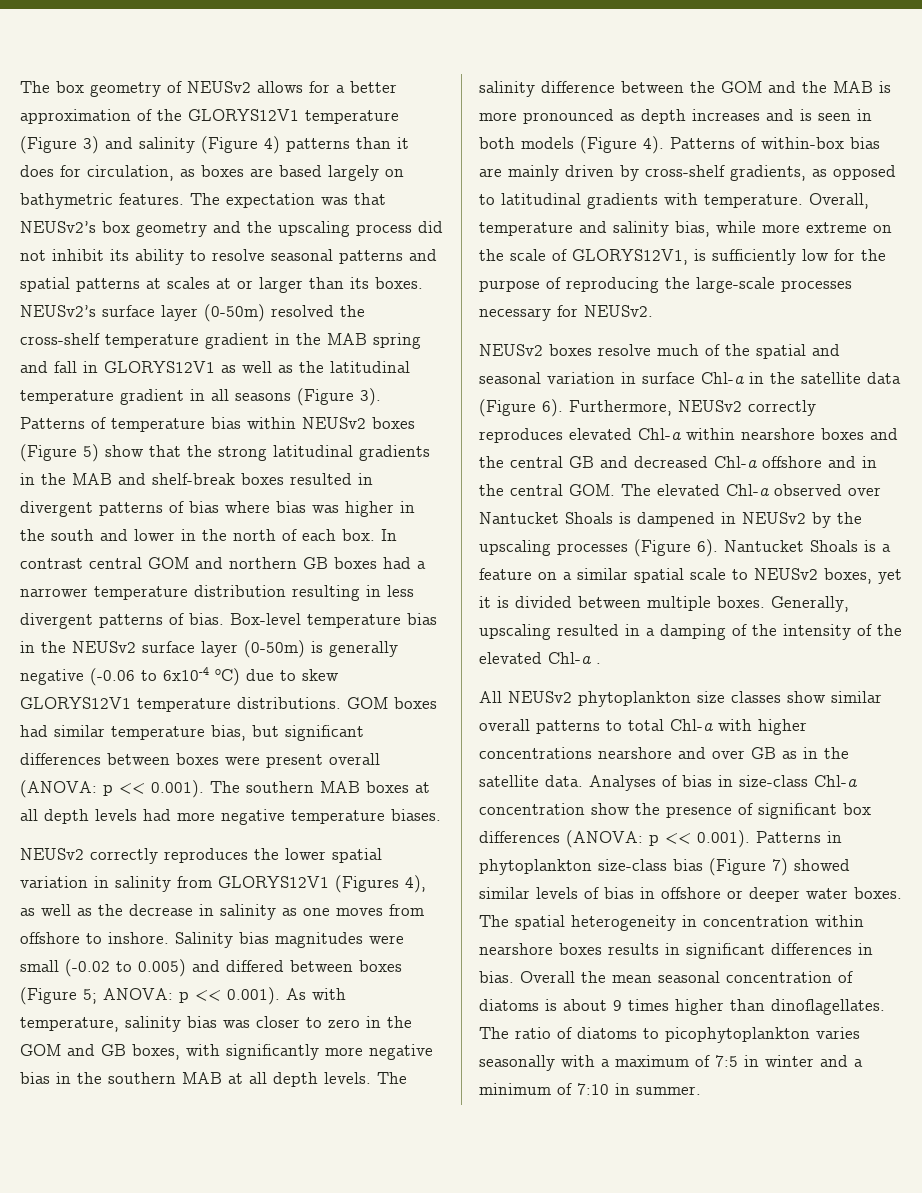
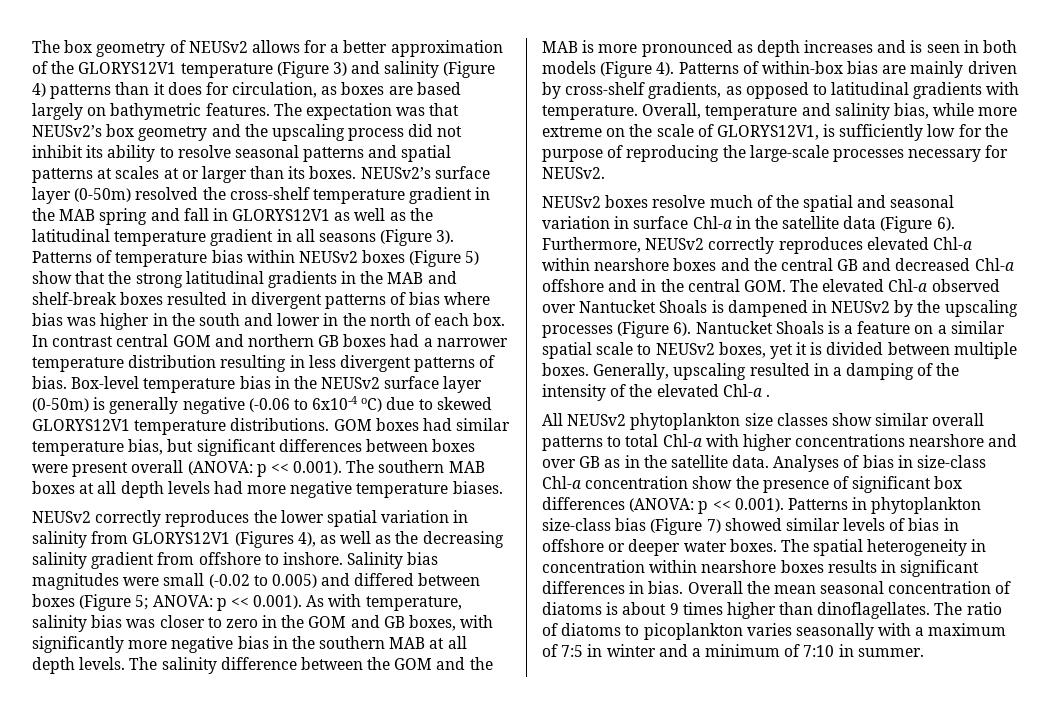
- Box-level temperature bias in the NEUSv2 surface layer (0-50m) is generally negative (-0.06 to 6x10-4 oC) due to skew GLORYS12V1 temperature distributions.
+ Box-level temperature bias in the NEUSv2 surface layer (0-50m) is generally negative (-0.06 to 6x10-4 oC) due to skewed GLORYS12V1 temperature distributions.
- NEUSv2 correctly reproduces the lower spatial variation in salinity from GLORYS12V1 (Figures 4), as well as the decrease in salinity as one moves from offshore to inshore.
+ NEUSv2 correctly reproduces the lower spatial variation in salinity from GLORYS12V1 (Figures 4), as well as the decreasing salinity gradient from offshore to inshore.
- The ratio of diatoms to picophytoplankton varies seasonally with a maximum of 7:5 in winter and a minimum of 7:10 in summer.
+ The ratio of diatoms to picoplankton varies seasonally with a maximum of 7:5 in winter and a minimum of 7:10 in summer.

